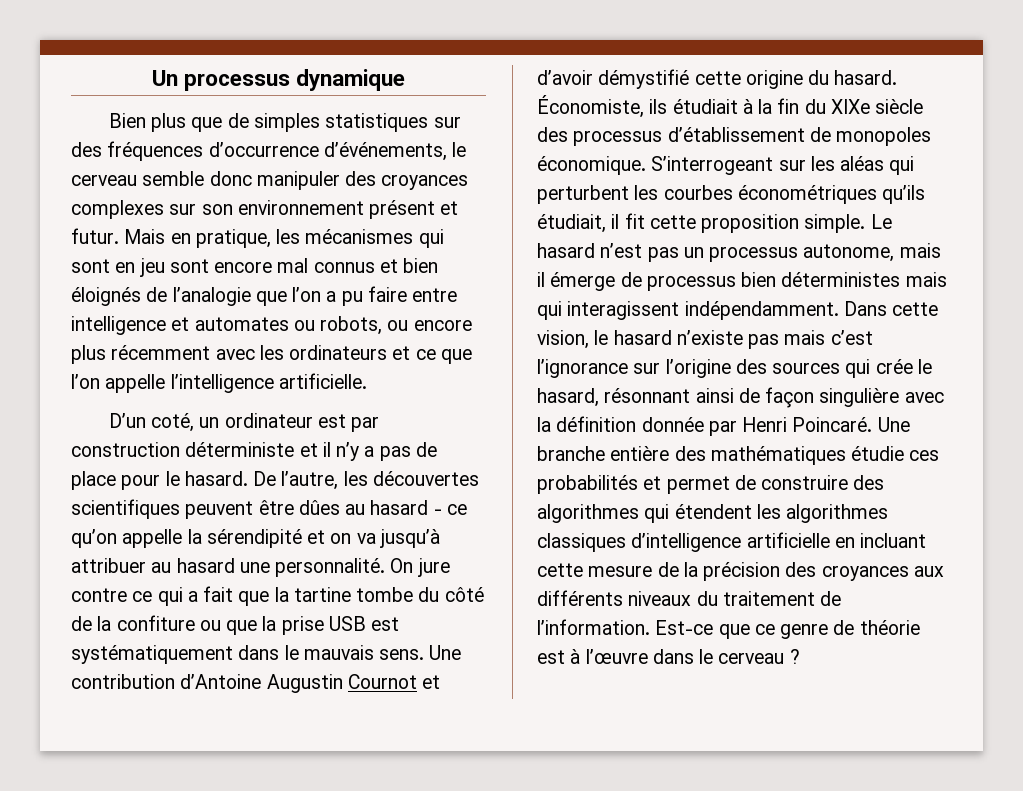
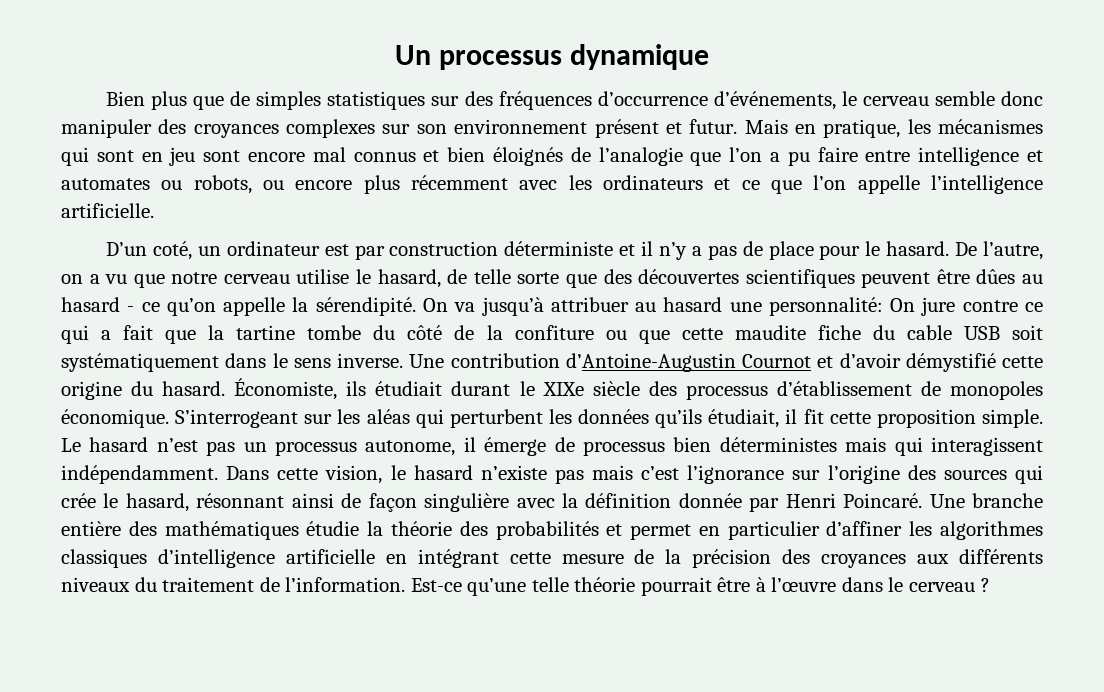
- De l’autre, les découvertes scientifiques peuvent être dûes au hasard - ce qu’on appelle la sérendipité et on va jusqu’à attribuer au hasard une personnalité. On jure contre ce qui a fait que la tartine tombe du côté de la confiture ou que la prise USB est systématiquement dans le mauvais sens. Une contribution d’Antoine Augustin Cournot et d’avoir démystifié cette origine du hasard.
+ De l’autre, on a vu que notre cerveau utilise le hasard, de telle sorte que des découvertes scientifiques peuvent être dûes au hasard - ce qu’on appelle la sérendipité. On va jusqu’à attribuer au hasard une personnalité: On jure contre ce qui a fait que la tartine tombe du côté de la confiture ou que cette maudite fiche du cable USB soit systématiquement dans le sens inverse. Une contribution d’Antoine-Augustin Cournot et d’avoir démystifié cette origine du hasard.
- Économiste, ils étudiait à la fin du XIXe siècle des processus d’établissement de monopoles économique.
+ Économiste, ils étudiait durant le XIXe siècle des processus d’établissement de monopoles économique.
- S’interrogeant sur les aléas qui perturbent les courbes économétriques qu’ils étudiait, il fit cette proposition simple.
+ S’interrogeant sur les aléas qui perturbent les données qu’ils étudiait, il fit cette proposition simple.
- Le hasard n’est pas un processus autonome, mais il émerge de processus bien déterministes mais qui interagissent indépendamment.
+ Le hasard n’est pas un processus autonome, il émerge de processus bien déterministes mais qui interagissent indépendamment.
- Une branche entière des mathématiques étudie ces probabilités et permet de construire des algorithmes qui étendent les algorithmes classiques d’intelligence artificielle en incluant cette mesure de la précision des croyances aux différents niveaux du traitement de l’information.
+ Une branche entière des mathématiques étudie la théorie des probabilités et permet en particulier d’affiner les algorithmes classiques d’intelligence artificielle en intégrant cette mesure de la précision des croyances aux différents niveaux du traitement de l’information.
- Est-ce que ce genre de théorie est à l’œuvre dans le cerveau ?
+ Est-ce qu’une telle théorie pourrait être à l’œuvre dans le cerveau ?

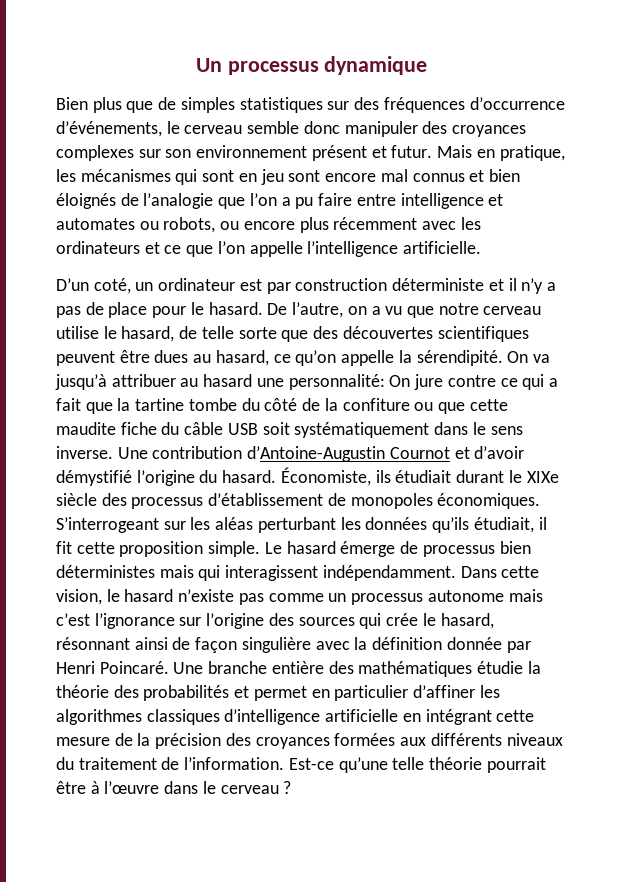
- De l’autre, on a vu que notre cerveau utilise le hasard, de telle sorte que des découvertes scientifiques peuvent être dûes au hasard - ce qu’on appelle la sérendipité.
+ De l’autre, on a vu que notre cerveau utilise le hasard, de telle sorte que des découvertes scientifiques peuvent être dues au hasard, ce qu’on appelle la sérendipité.
- On va jusqu’à attribuer au hasard une personnalité: On jure contre ce qui a fait que la tartine tombe du côté de la confiture ou que cette maudite fiche du cable USB soit systématiquement dans le sens inverse.
+ On va jusqu’à attribuer au hasard une personnalité: On jure contre ce qui a fait que la tartine tombe du côté de la confiture ou que cette maudite fiche du câble USB soit systématiquement dans le sens inverse.
- Une contribution d’Antoine-Augustin Cournot et d’avoir démystifié cette origine du hasard.
+ Une contribution d’Antoine-Augustin Cournot et d’avoir démystifié l’origine du hasard.
- Économiste, ils étudiait durant le XIXe siècle des processus d’établissement de monopoles économique.
+ Économiste, ils étudiait durant le XIXe siècle des processus d’établissement de monopoles économiques.
- S’interrogeant sur les aléas qui perturbent les données qu’ils étudiait, il fit cette proposition simple.
+ S’interrogeant sur les aléas perturbant les données qu’ils étudiait, il fit cette proposition simple.
- Le hasard n’est pas un processus autonome, il émerge de processus bien déterministes mais qui interagissent indépendamment.
+ Le hasard émerge de processus bien déterministes mais qui interagissent indépendamment.
- Dans cette vision, le hasard n’existe pas mais c’est l’ignorance sur l’origine des sources qui crée le hasard, résonnant ainsi de façon singulière avec la définition donnée par Henri Poincaré.
+ Dans cette vision, le hasard n’existe pas comme un processus autonome mais c’est l’ignorance sur l’origine des sources qui crée le hasard, résonnant ainsi de façon singulière avec la définition donnée par Henri Poincaré.
- Une branche entière des mathématiques étudie la théorie des probabilités et permet en particulier d’affiner les algorithmes classiques d’intelligence artificielle en intégrant cette mesure de la précision des croyances aux différents niveaux du traitement de l’information.
+ Une branche entière des mathématiques étudie la théorie des probabilités et permet en particulier d’affiner les algorithmes classiques d’intelligence artificielle en intégrant cette mesure de la précision des croyances formées aux différents niveaux du traitement de l’information.

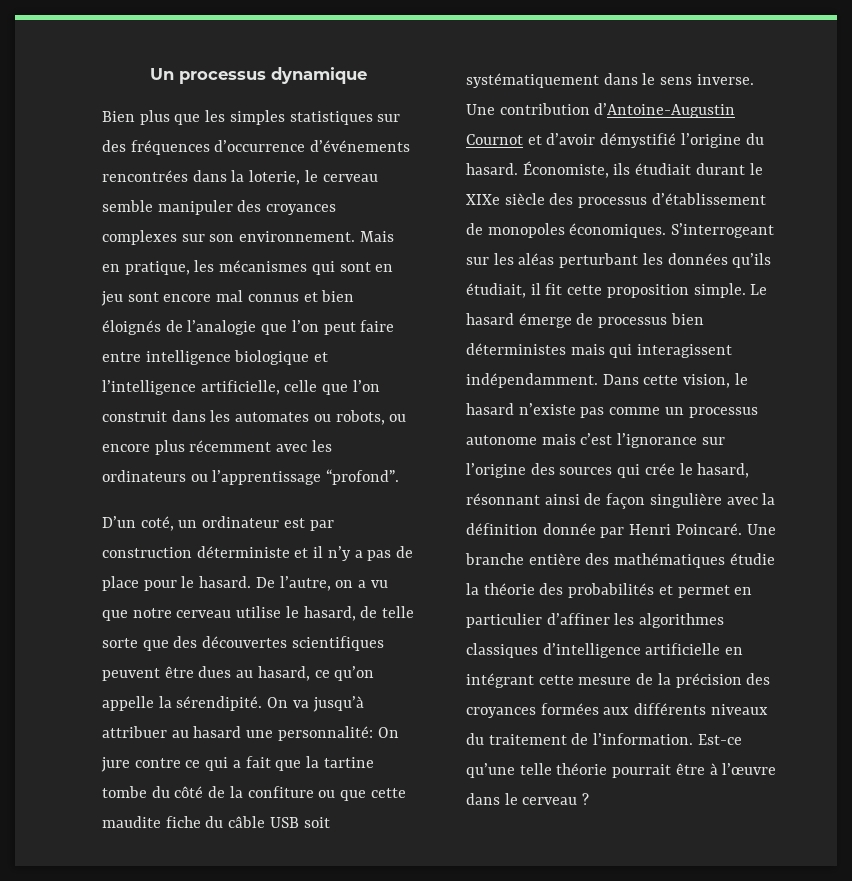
- Bien plus que de simples statistiques sur des fréquences d’occurrence d’événements, le cerveau semble donc manipuler des croyances complexes sur son environnement présent et futur.
+ Bien plus que les simples statistiques sur des fréquences d’occurrence d’événements rencontrées dans la loterie, le cerveau semble manipuler des croyances complexes sur son environnement.
- Mais en pratique, les mécanismes qui sont en jeu sont encore mal connus et bien éloignés de l’analogie que l’on a pu faire entre intelligence et automates ou robots, ou encore plus récemment avec les ordinateurs et ce que l’on appelle l’intelligence artificielle.
+ Mais en pratique, les mécanismes qui sont en jeu sont encore mal connus et bien éloignés de l’analogie que l’on peut faire entre intelligence biologique et l’intelligence artificielle, celle que l’on construit dans les automates ou robots, ou encore plus récemment avec les ordinateurs ou l’apprentissage “profond”.

